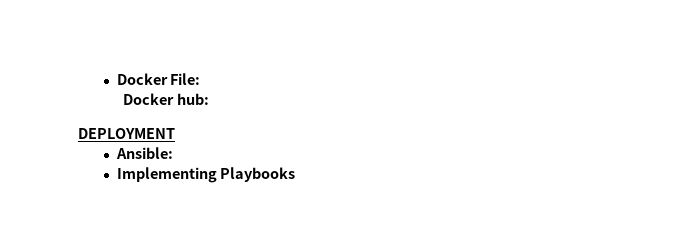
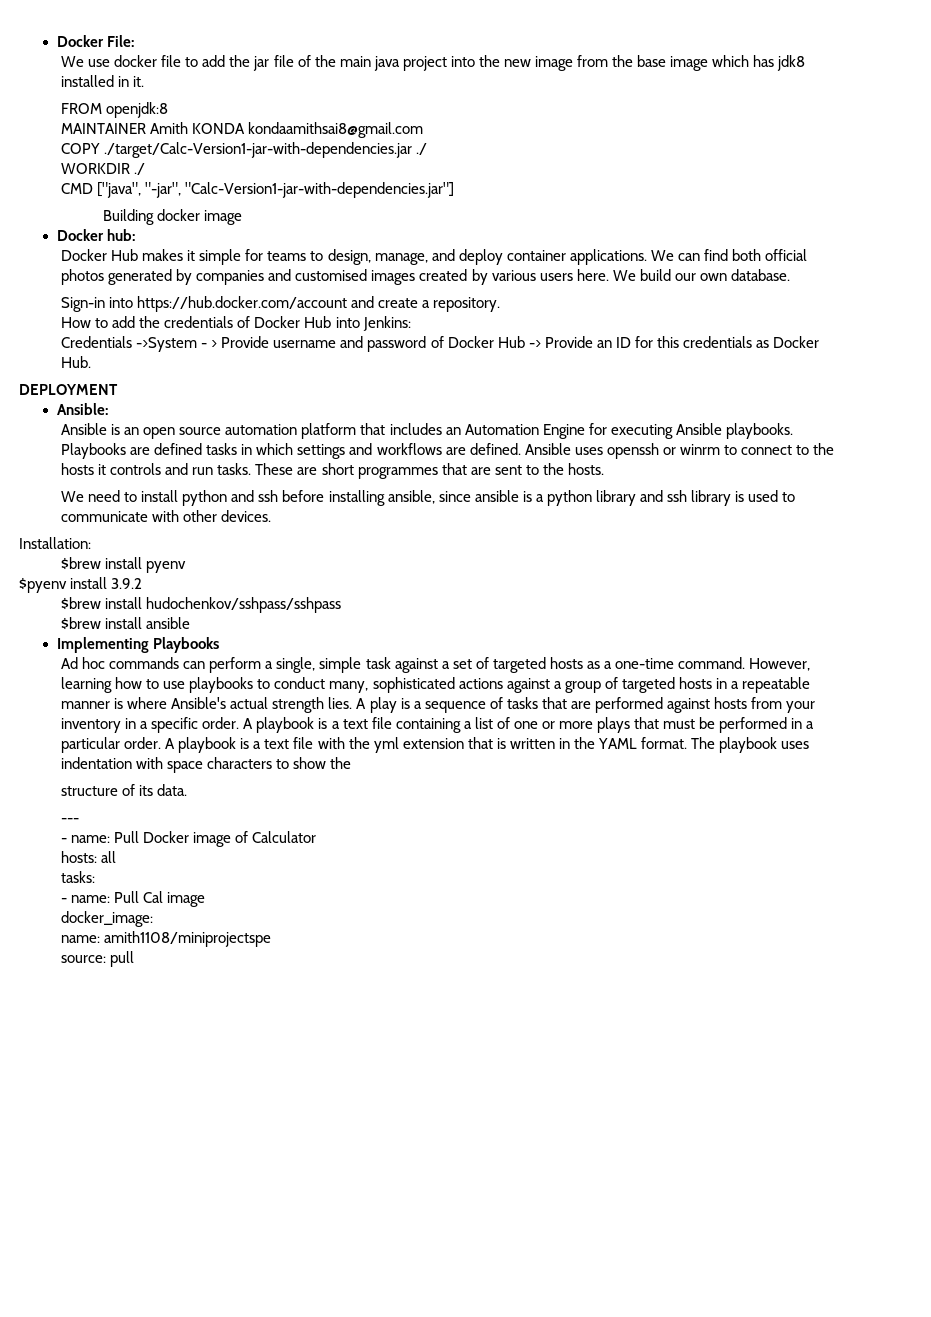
+ We use docker file to add the jar file of the main java project into the new image from the base image which has jdk8 installed in it.
+ FROM openjdk:8
+ MAINTAINER Amith KONDA kondaamithsai8@gmail.com
+ COPY ./target/Calc-Version1-jar-with-dependencies.jar ./
+ WORKDIR ./
+ CMD ["java", "-jar", "Calc-Version1-jar-with-dependencies.jar"]
+ Building docker image
  Docker hub:
+ Docker Hub makes it simple for teams to design, manage, and deploy container applications. We can find both official photos generated by companies and customised images created by various users here. We build our own database.
+ Sign-in into https://hub.docker.com/account and create a repository.
+ How to add the credentials of Docker Hub into Jenkins:
+ Credentials ->System - > Provide username and password of Docker Hub -> Provide an ID for this credentials as Docker Hub.
  DEPLOYMENT
  Ansible:
+ Ansible is an open source automation platform that includes an Automation Engine for executing Ansible playbooks. Playbooks are defined tasks in which settings and workflows are defined. Ansible uses openssh or winrm to connect to the hosts it controls and run tasks. These are short programmes that are sent to the hosts.
+ We need to install python and ssh before installing ansible, since ansible is a python library and ssh library is used to communicate with other devices.
+ Installation:
+ $brew install pyenv
+ $pyenv install 3.9.2
+ $brew install hudochenkov/sshpass/sshpass
+ $brew install ansible
  Implementing Playbooks
+ Ad hoc commands can perform a single, simple task against a set of targeted hosts as a one-time command. However, learning how to use playbooks to conduct many, sophisticated actions against a group of targeted hosts in a repeatable manner is where Ansible's actual strength lies. A play is a sequence of tasks that are performed against hosts from your inventory in a specific order. A playbook is a text file containing a list of one or more plays that must be performed in a particular order. A playbook is a text file with the yml extension that is written in the YAML format. The playbook uses indentation with space characters to show the
+ structure of its data.
+ ---
+ - name: Pull Docker image of Calculator
+ hosts: all
+ tasks:
+ - name: Pull Cal image
+ docker_image:
+ name: amith1108/miniprojectspe
+ source: pull

